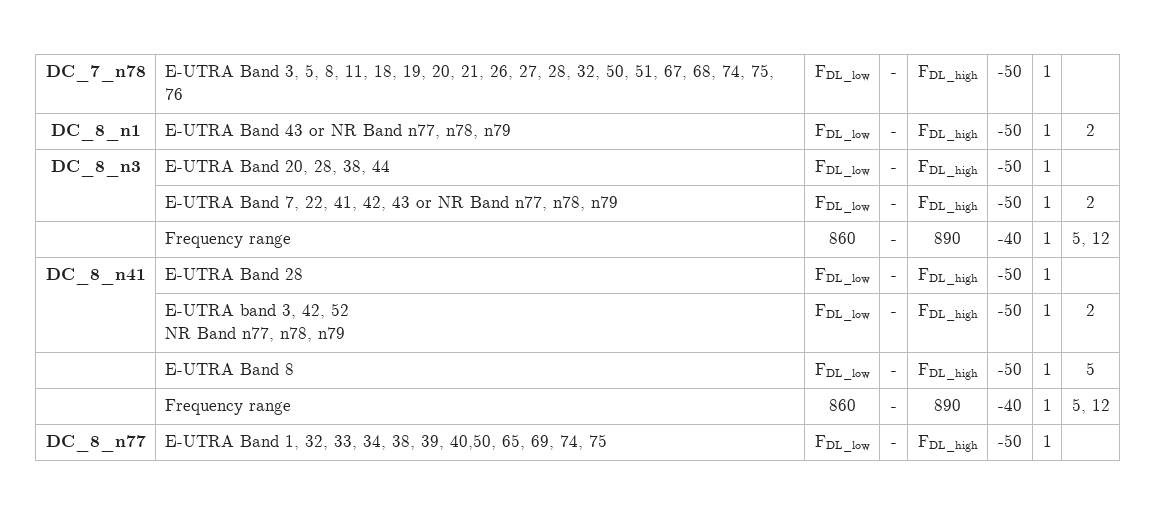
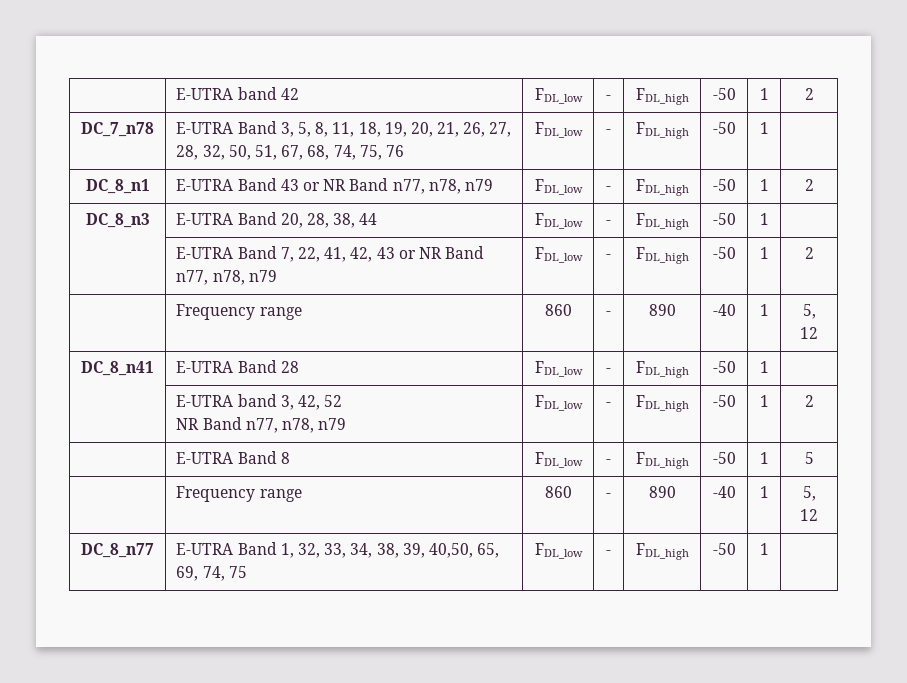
+ | E-UTRA band 42 | FDL_low | - | FDL_high | -50 | 1 | 2

